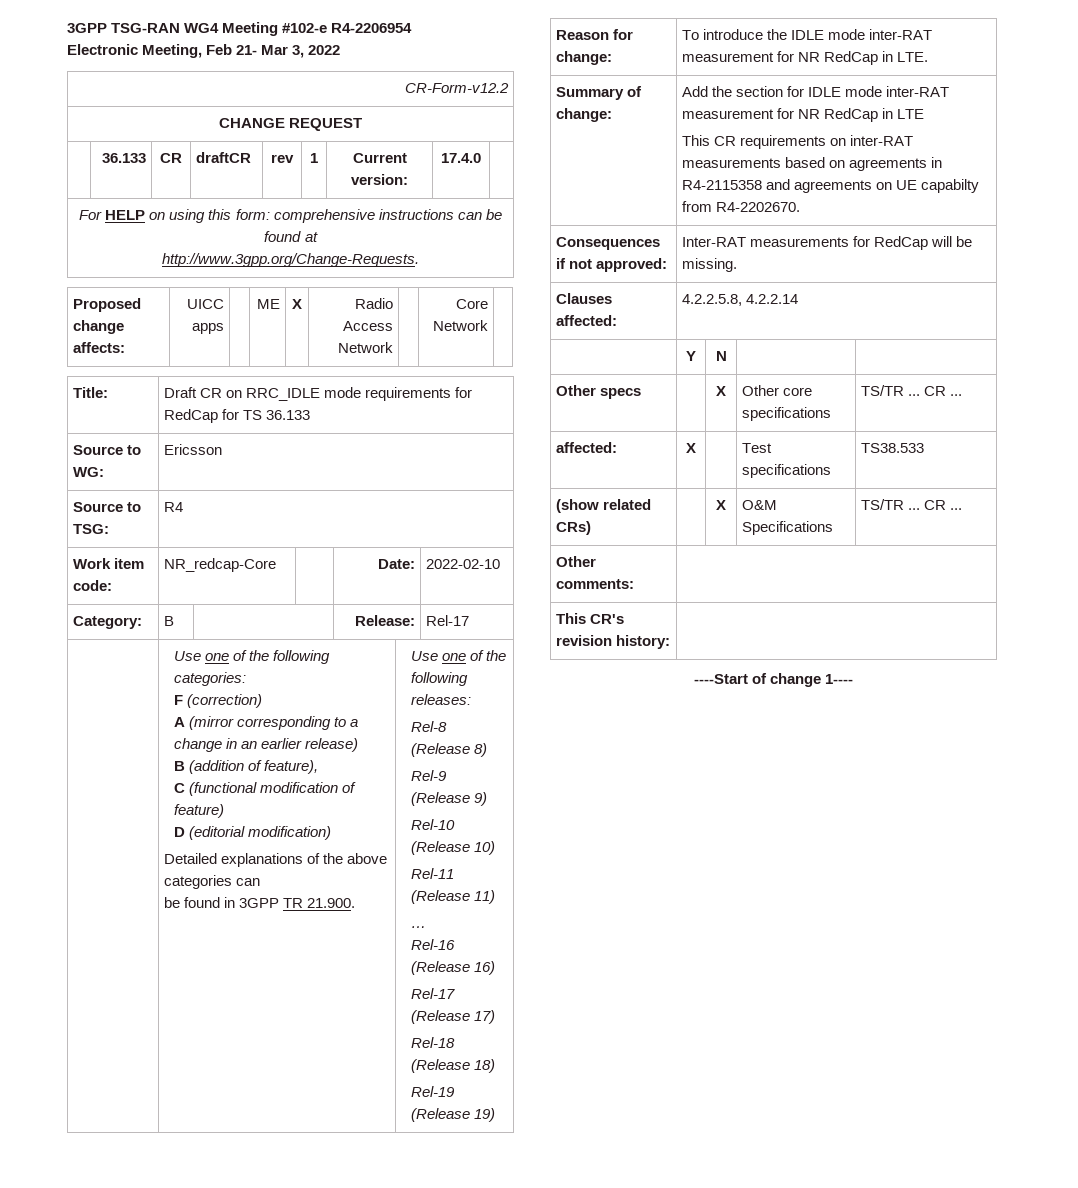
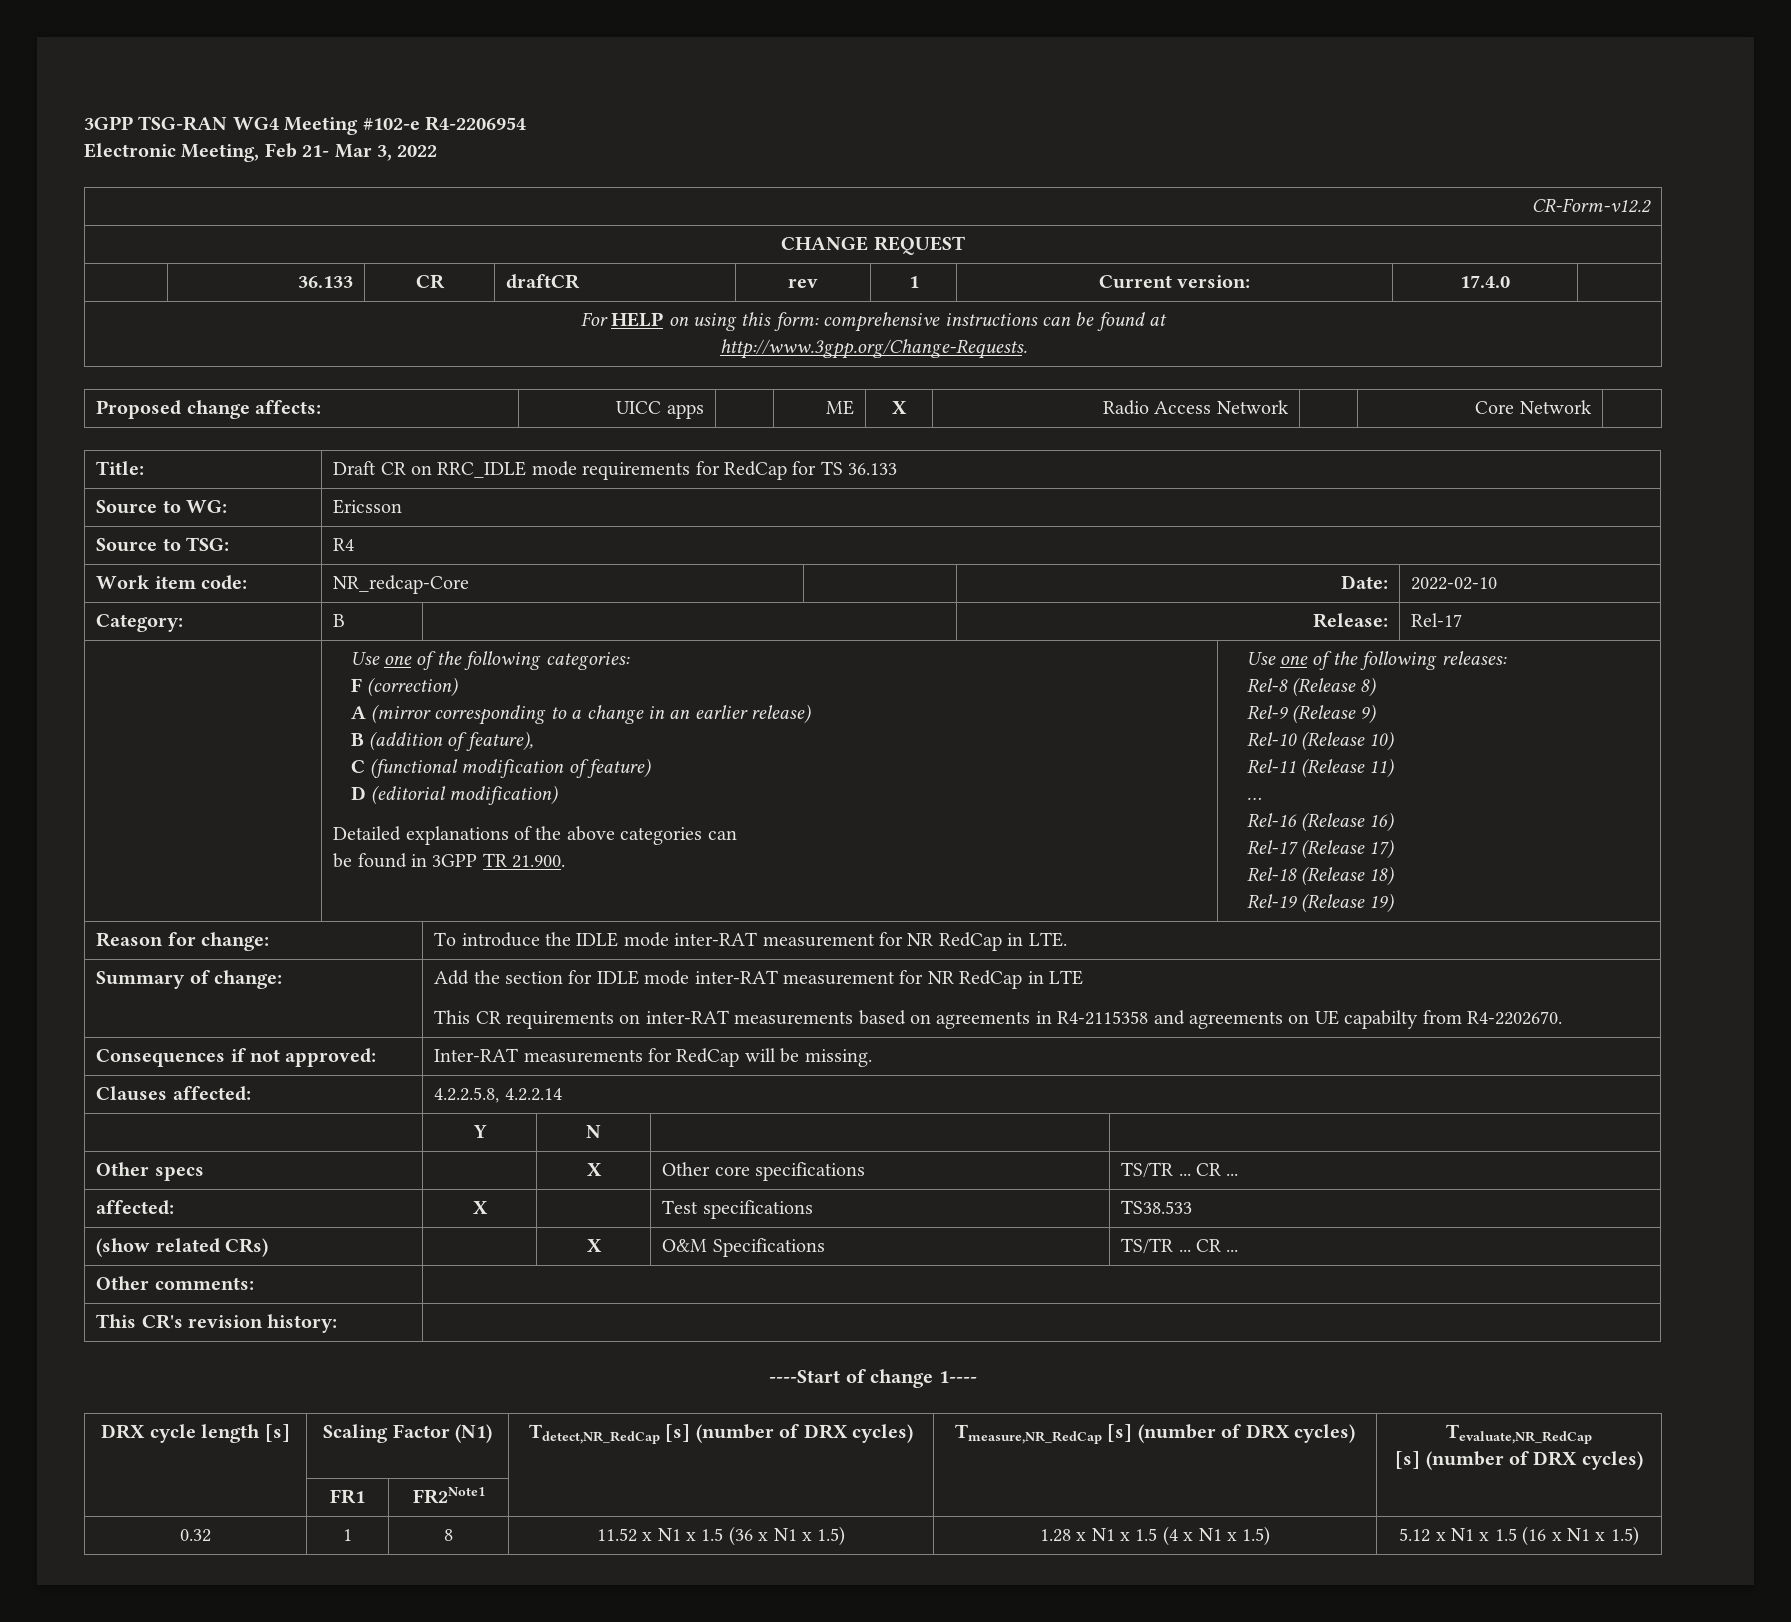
+ DRX cycle length [s] | Scaling Factor (N1) | Tdetect,NR_RedCap [s] (number of DRX cycles) | Tmeasure,NR_RedCap [s] (number of DRX cycles) | Tevaluate,NR_RedCap
+ [s] (number of DRX cycles)
+ | FR1 | FR2Note1 | | |
+ 0.32 | 1 | 8 | 11.52 x N1 x 1.5 (36 x N1 x 1.5) | 1.28 x N1 x 1.5 (4 x N1 x 1.5) | 5.12 x N1 x 1.5 (16 x N1 x 1.5)

